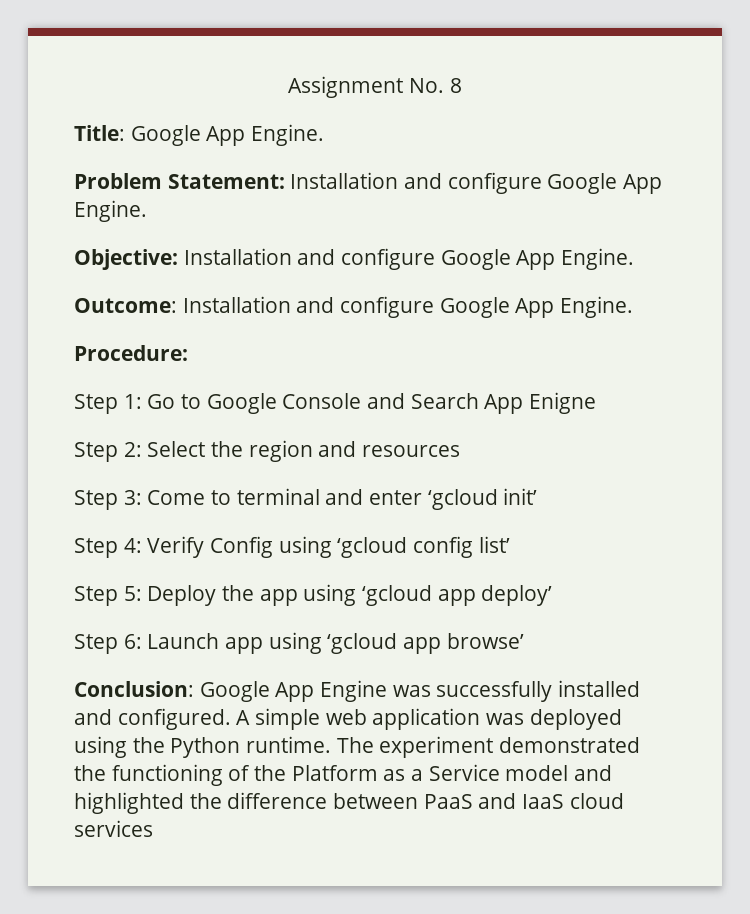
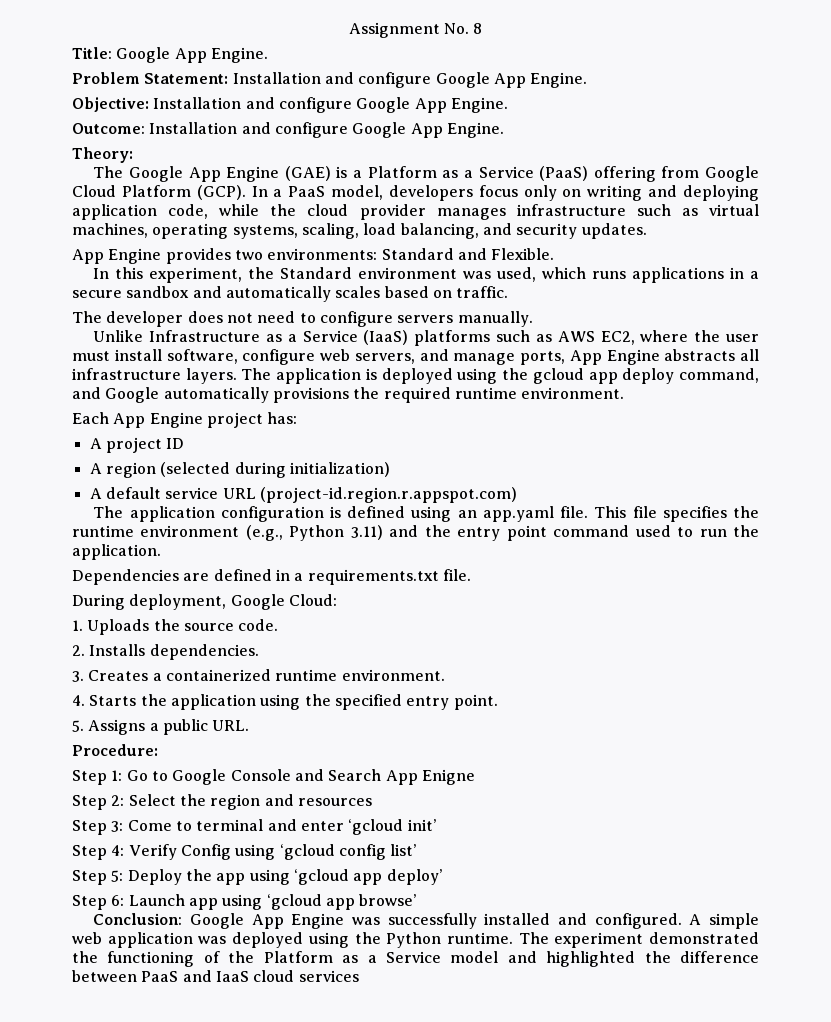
+ Theory:
+ The Google App Engine (GAE) is a Platform as a Service (PaaS) offering from Google Cloud Platform (GCP). In a PaaS model, developers focus only on writing and deploying application code, while the cloud provider manages infrastructure such as virtual machines, operating systems, scaling, load balancing, and security updates.
+ App Engine provides two environments: Standard and Flexible.
+ In this experiment, the Standard environment was used, which runs applications in a secure sandbox and automatically scales based on traffic.
+ The developer does not need to configure servers manually.
+ Unlike Infrastructure as a Service (IaaS) platforms such as AWS EC2, where the user must install software, configure web servers, and manage ports, App Engine abstracts all infrastructure layers. The application is deployed using the gcloud app deploy command, and Google automatically provisions the required runtime environment.
+ Each App Engine project has:
+ A project ID
+ A region (selected during initialization)
+ A default service URL (project-id.region.r.appspot.com)
+ The application configuration is defined using an app.yaml file. This file specifies the runtime environment (e.g., Python 3.11) and the entry point command used to run the application.
+ Dependencies are defined in a requirements.txt file.
+ During deployment, Google Cloud:
+ 1. Uploads the source code.
+ 2. Installs dependencies.
+ 3. Creates a containerized runtime environment.
+ 4. Starts the application using the specified entry point.
+ 5. Assigns a public URL.

